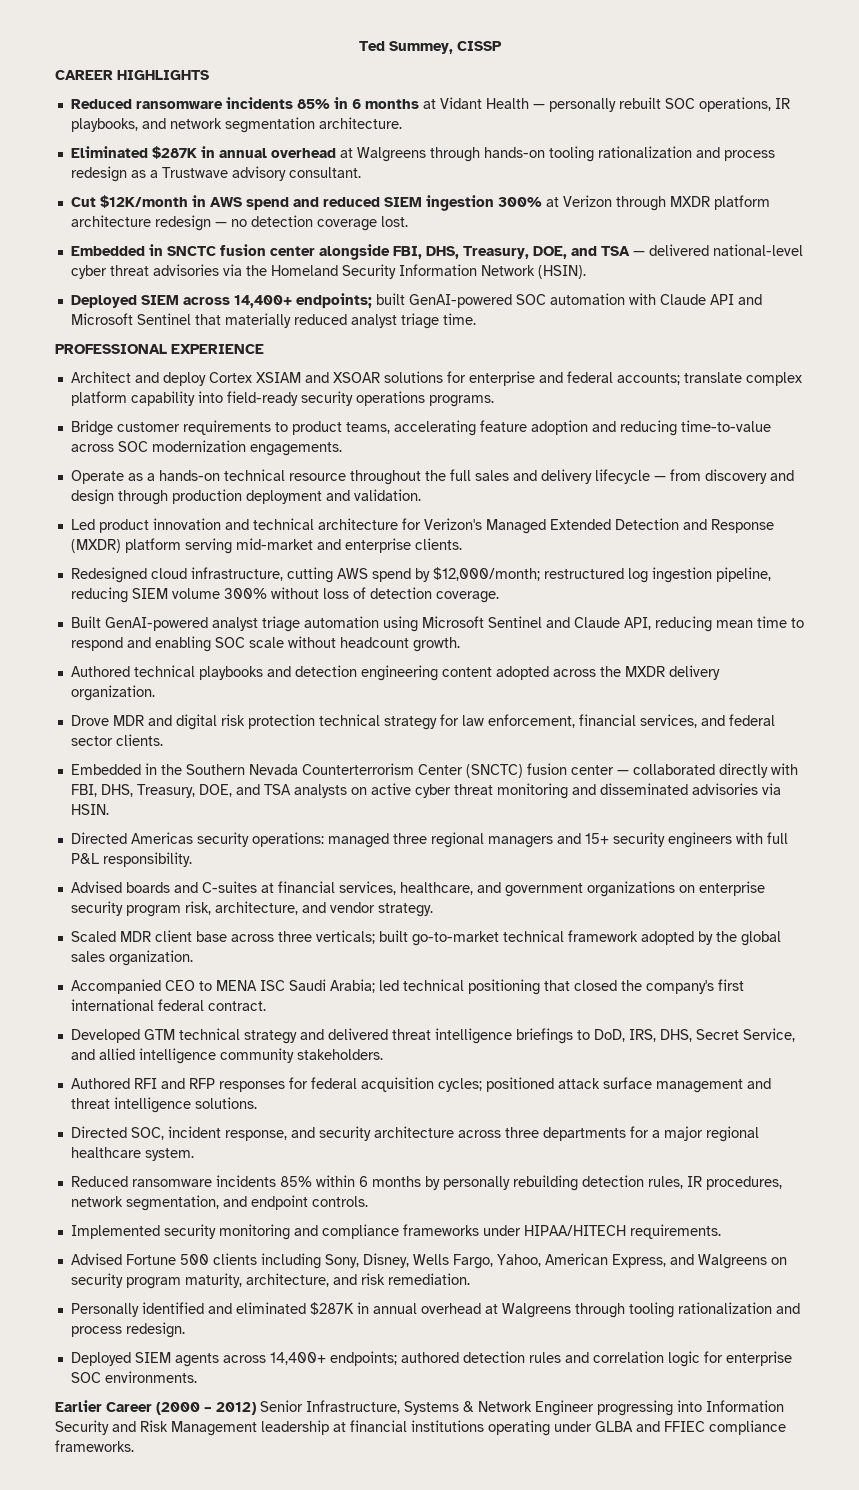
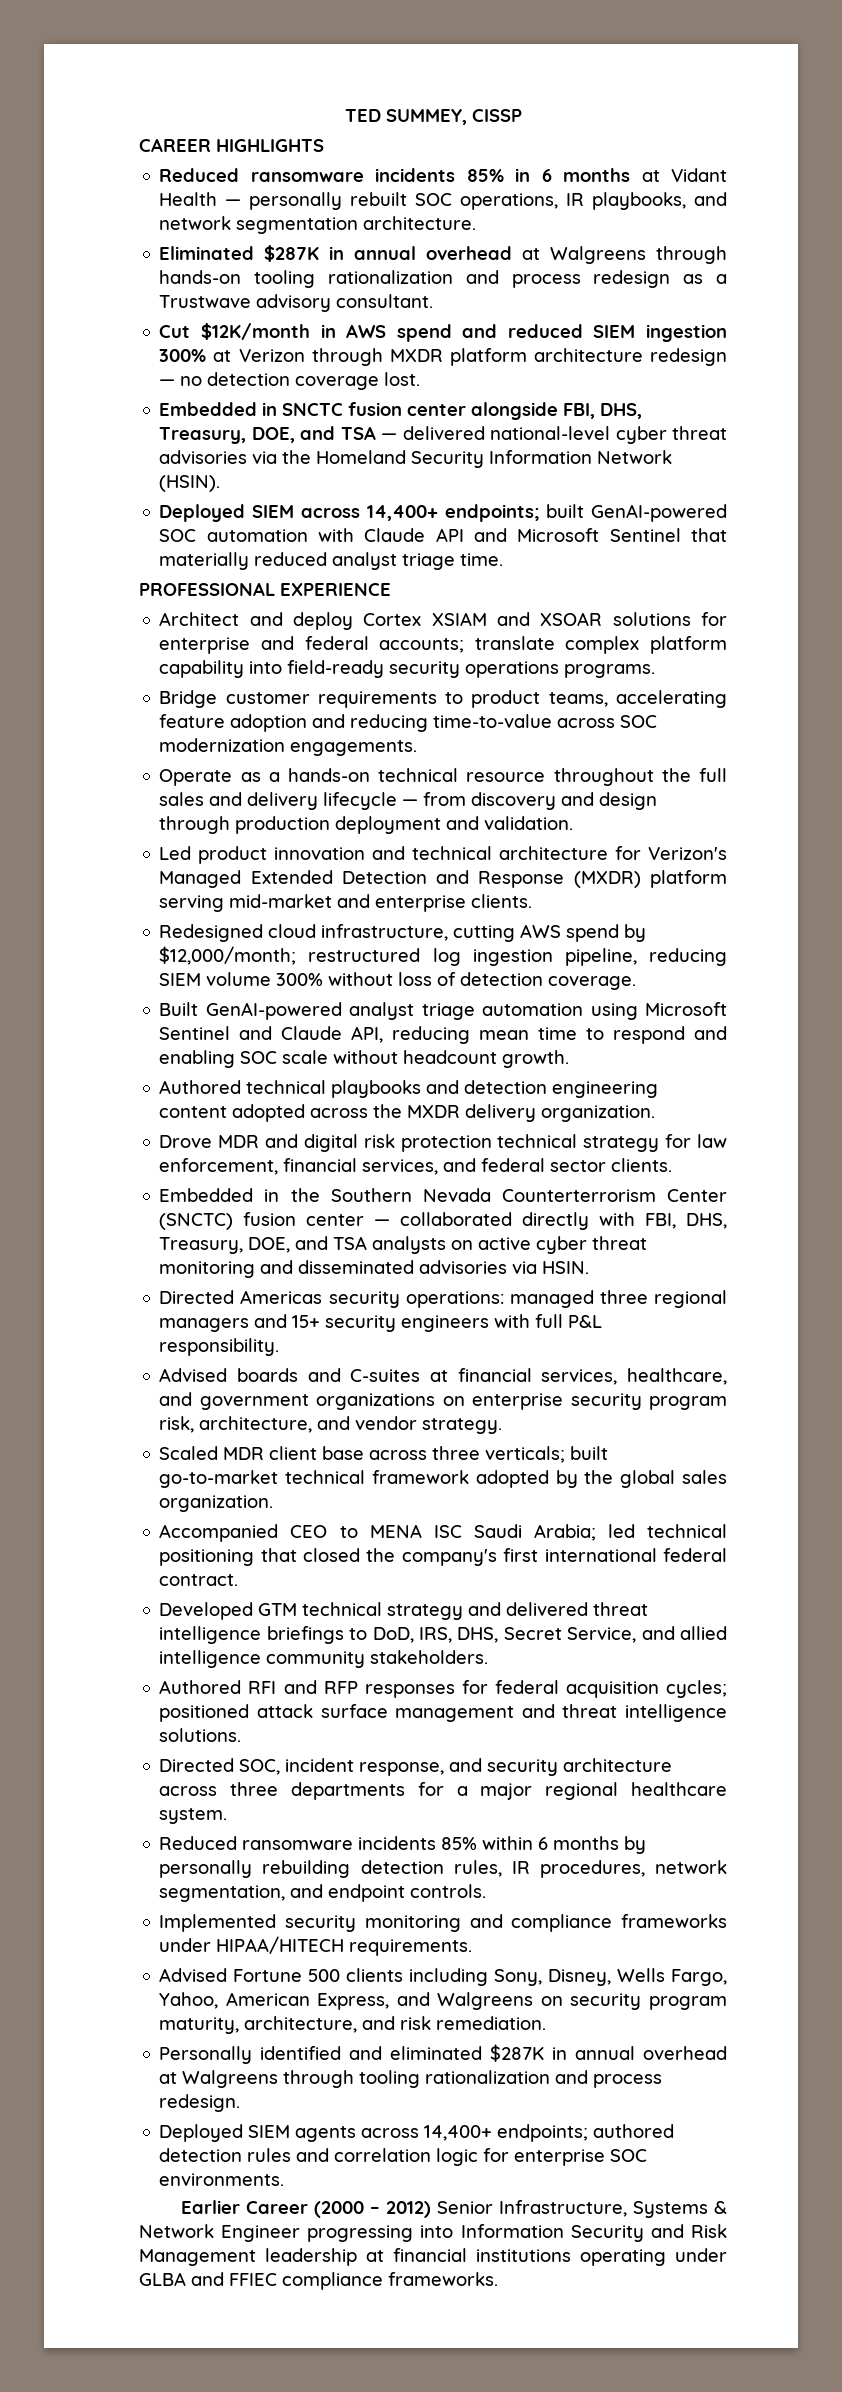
- Ted Summey, CISSP
+ TED SUMMEY, CISSP

